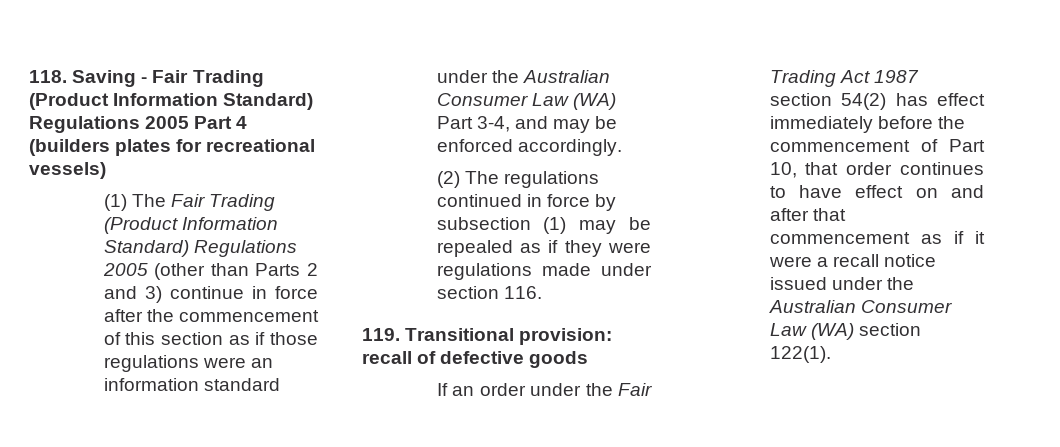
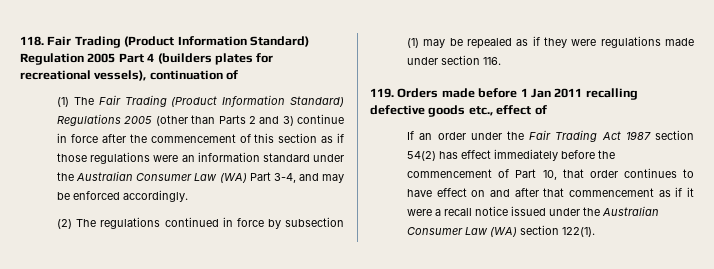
- 118. Saving - Fair Trading (Product Information Standard) Regulations 2005 Part 4 (builders plates for recreational vessels)
+ 118. Fair Trading (Product Information Standard) Regulation 2005 Part 4 (builders plates for recreational vessels), continuation of
- 119. Transitional provision: recall of defective goods
+ 119. Orders made before 1 Jan 2011 recalling defective goods etc., effect of

